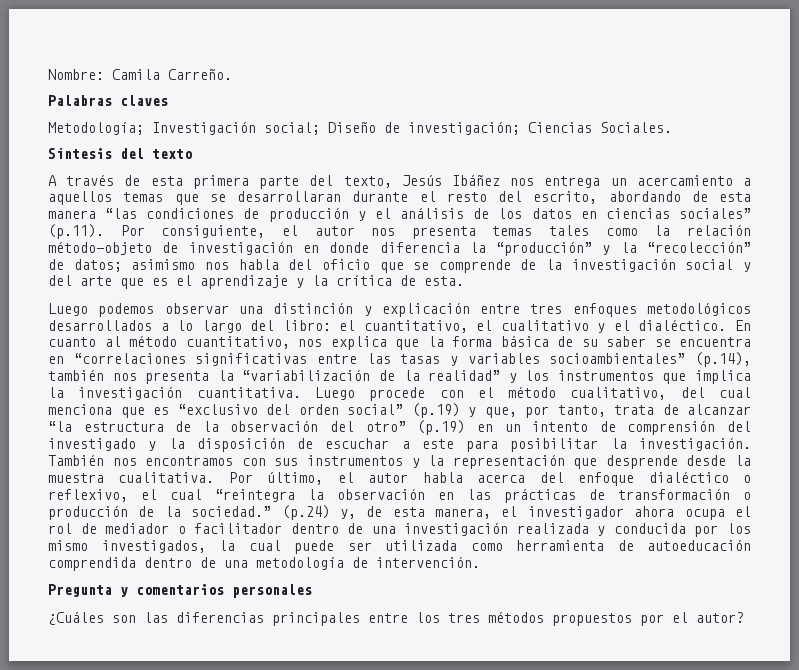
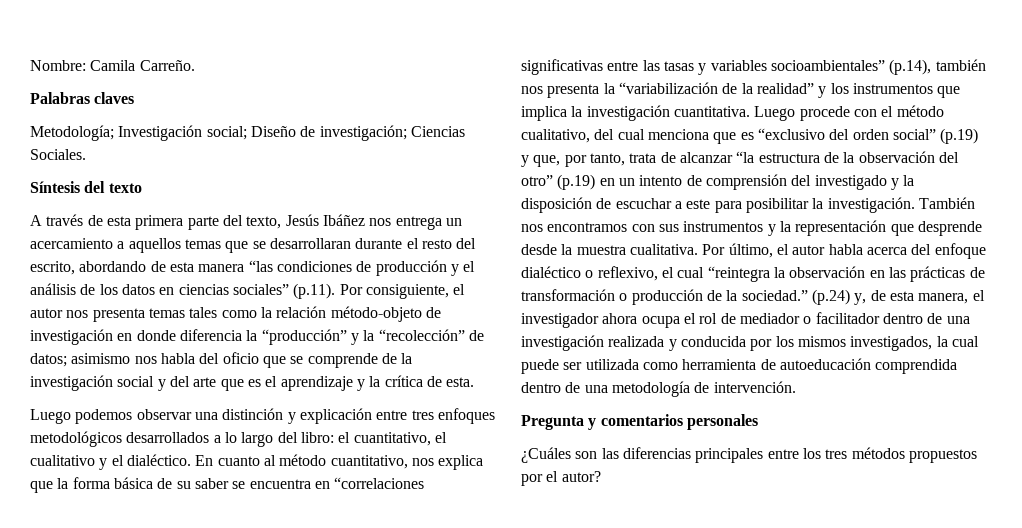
- (p.24) y, de esta manera, el investigador ahora ocupa el rol de mediador o facilitador dentro de una investigación realizada y conducida por los mismo investigados, la cual puede ser utilizada como herramienta de autoeducación comprendida dentro de una metodología de intervención.
+ (p.24) y, de esta manera, el investigador ahora ocupa el rol de mediador o facilitador dentro de una investigación realizada y conducida por los mismos investigados, la cual puede ser utilizada como herramienta de autoeducación comprendida dentro de una metodología de intervención.

